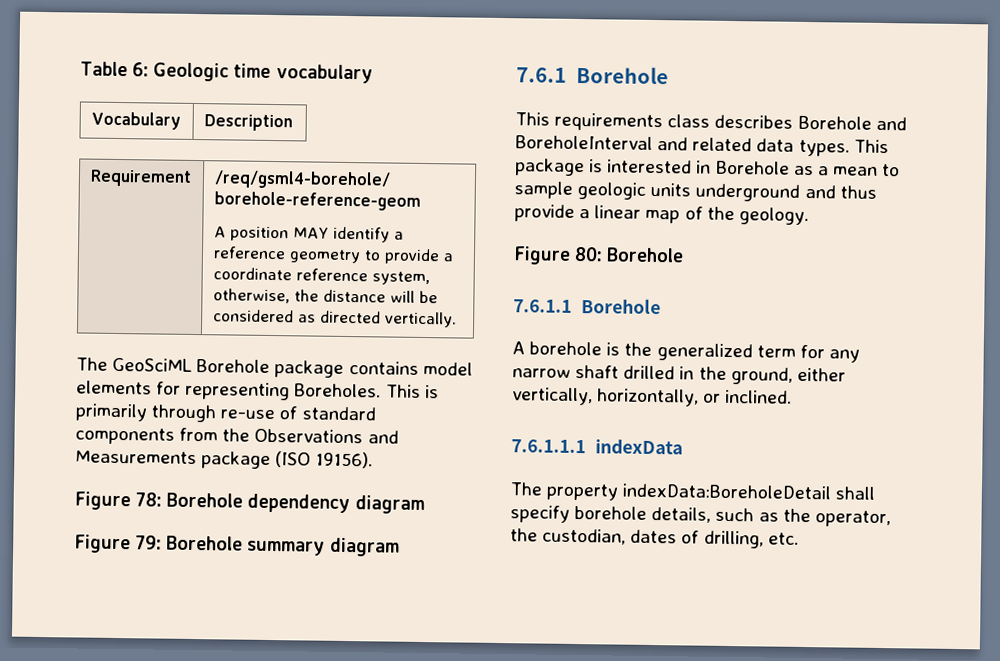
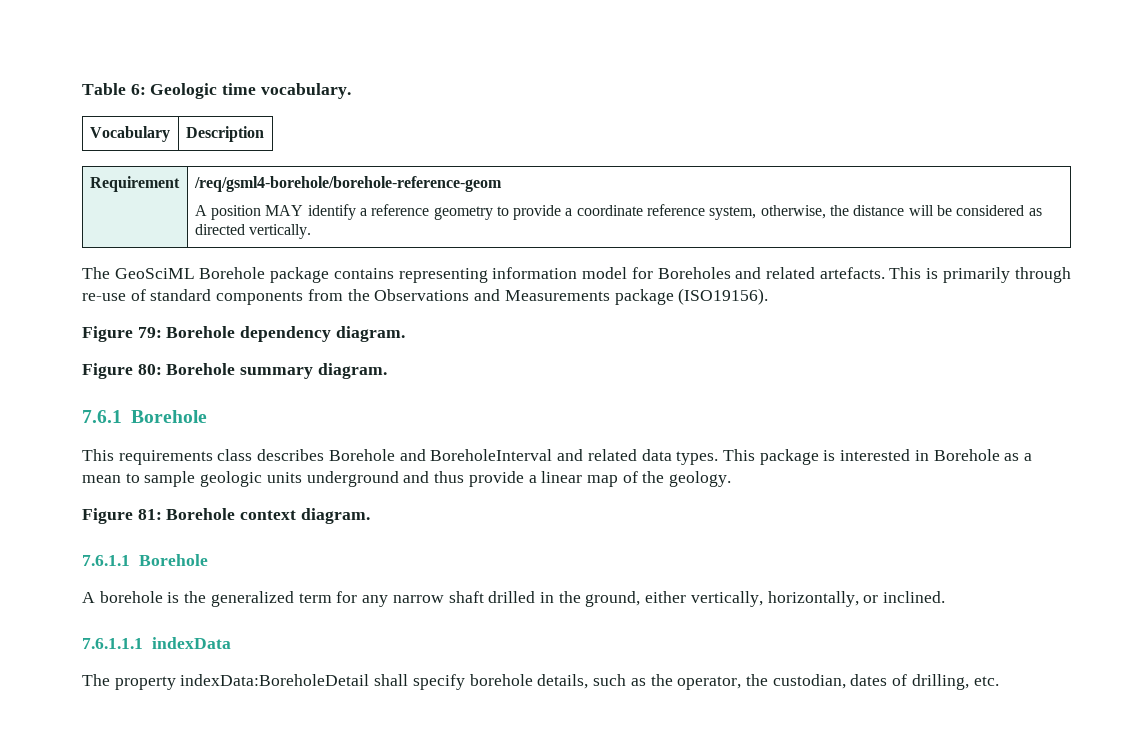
- Table 6: Geologic time vocabulary
+ Table 6: Geologic time vocabulary.
- The GeoSciML Borehole package contains model elements for representing Boreholes.
+ The GeoSciML Borehole package contains representing information model for Boreholes and related artefacts.
- This is primarily through re-use of standard components from the Observations and Measurements package (ISO 19156).
- Figure 78: Borehole dependency diagram
- Figure 79: Borehole summary diagram
+ This is primarily through re-use of standard components from the Observations and Measurements package (ISO19156).
+ Figure 79: Borehole dependency diagram.
+ Figure 80: Borehole summary diagram.
- Figure 80: Borehole
+ Figure 81: Borehole context diagram.

